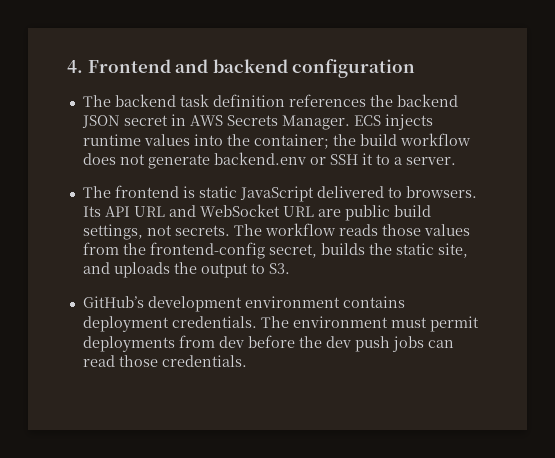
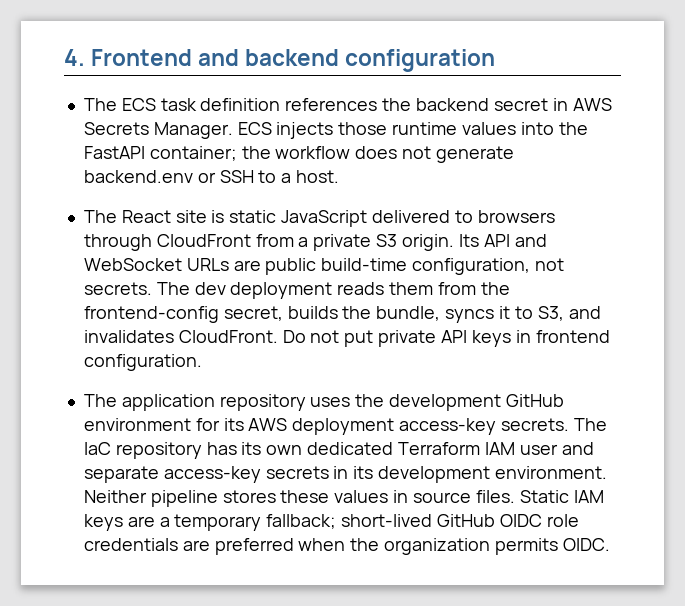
- The backend task definition references the backend JSON secret in AWS Secrets Manager.
+ The ECS task definition references the backend secret in AWS Secrets Manager.
- ECS injects runtime values into the container; the build workflow does not generate backend.env or SSH it to a server.
- The frontend is static JavaScript delivered to browsers.
+ ECS injects those runtime values into the FastAPI container; the workflow does not generate backend.env or SSH to a host.
+ The React site is static JavaScript delivered to browsers through CloudFront from a private S3 origin.
- Its API URL and WebSocket URL are public build settings, not secrets.
+ Its API and WebSocket URLs are public build-time configuration, not secrets.
- The workflow reads those values from the frontend-config secret, builds the static site, and uploads the output to S3.
- GitHub’s development environment contains deployment credentials. The environment must permit deployments from dev before the dev push jobs can read those credentials.
+ The dev deployment reads them from the frontend-config secret, builds the bundle, syncs it to S3, and invalidates CloudFront. Do not put private API keys in frontend configuration.
+ The application repository uses the development GitHub environment for its AWS deployment access-key secrets. The IaC repository has its own dedicated Terraform IAM user and separate access-key secrets in its development environment. Neither pipeline stores these values in source files. Static IAM keys are a temporary fallback; short-lived GitHub OIDC role credentials are preferred when the organization permits OIDC.

